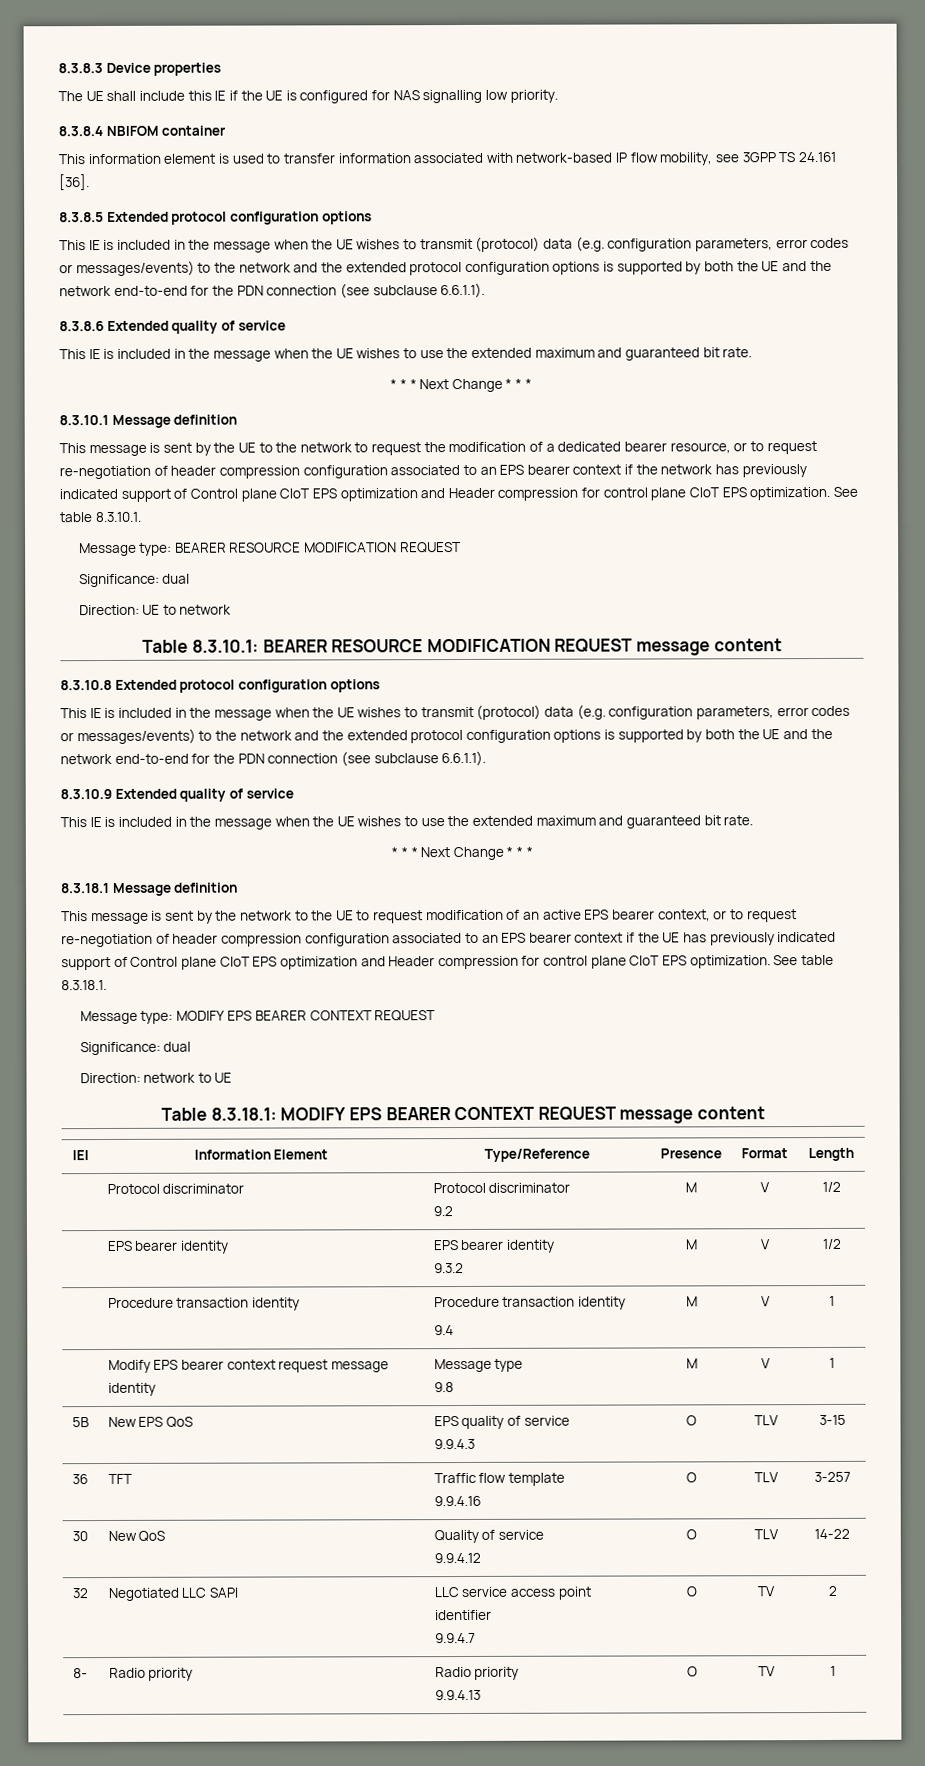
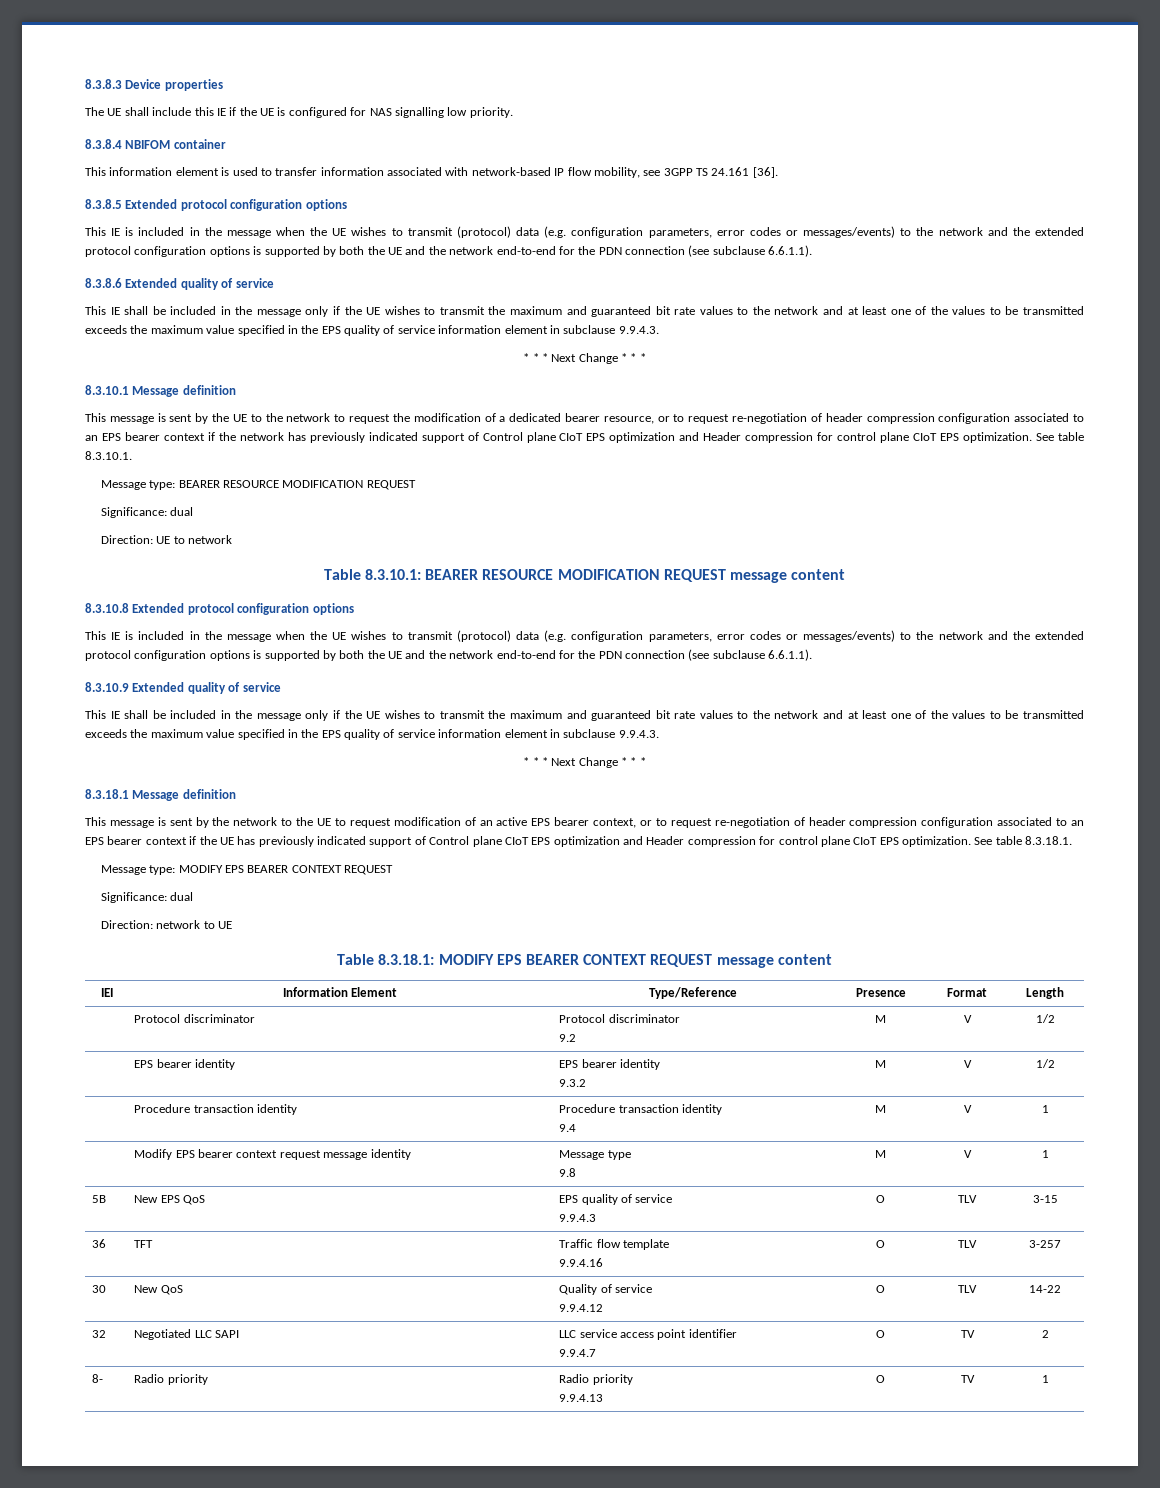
  8.3.8.6 Extended quality of service
- This IE is included in the message when the UE wishes to use the extended maximum and guaranteed bit rate.
+ This IE shall be included in the message only if the UE wishes to transmit the maximum and guaranteed bit rate values to the network and at least one of the values to be transmitted exceeds the maximum value specified in the EPS quality of service information element in subclause 9.9.4.3.
  8.3.10.9 Extended quality of service
- This IE is included in the message when the UE wishes to use the extended maximum and guaranteed bit rate.
+ This IE shall be included in the message only if the UE wishes to transmit the maximum and guaranteed bit rate values to the network and at least one of the values to be transmitted exceeds the maximum value specified in the EPS quality of service information element in subclause 9.9.4.3.

